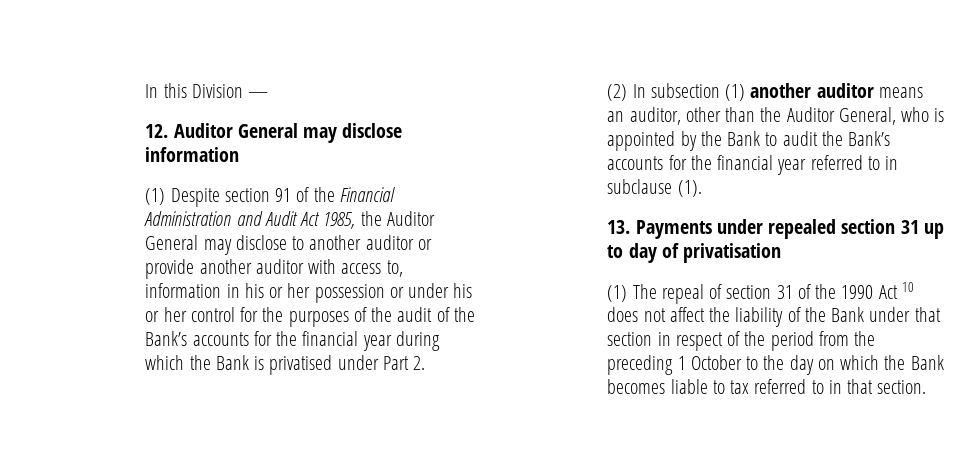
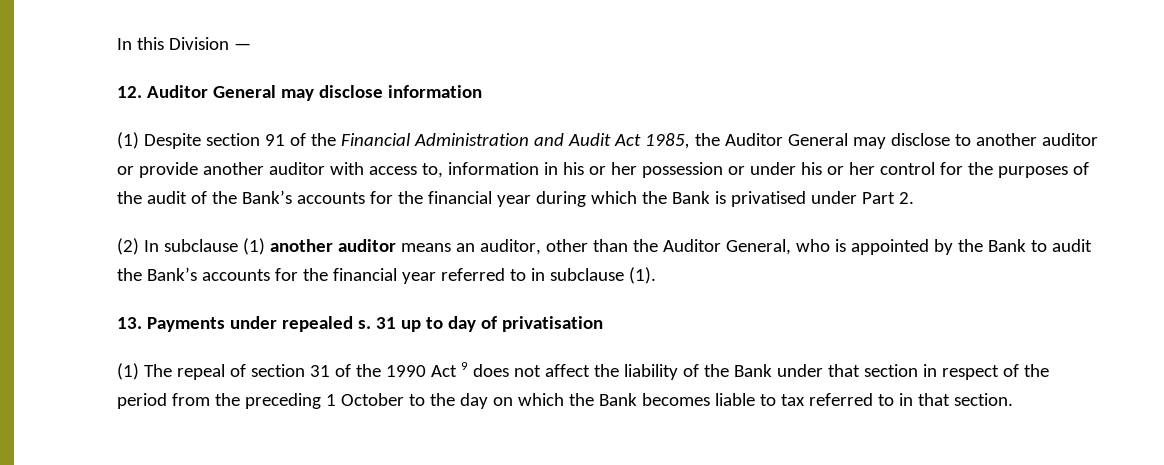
- (2) In subsection (1) another auditor means an auditor, other than the Auditor General, who is appointed by the Bank to audit the Bank’s accounts for the financial year referred to in subclause (1).
+ (2) In subclause (1) another auditor means an auditor, other than the Auditor General, who is appointed by the Bank to audit the Bank’s accounts for the financial year referred to in subclause (1).
- 13. Payments under repealed section 31 up to day of privatisation
+ 13. Payments under repealed s. 31 up to day of privatisation
- (1) The repeal of section 31 of the 1990 Act 10 does not affect the liability of the Bank under that section in respect of the period from the preceding 1 October to the day on which the Bank becomes liable to tax referred to in that section.
+ (1) The repeal of section 31 of the 1990 Act 9 does not affect the liability of the Bank under that section in respect of the period from the preceding 1 October to the day on which the Bank becomes liable to tax referred to in that section.

